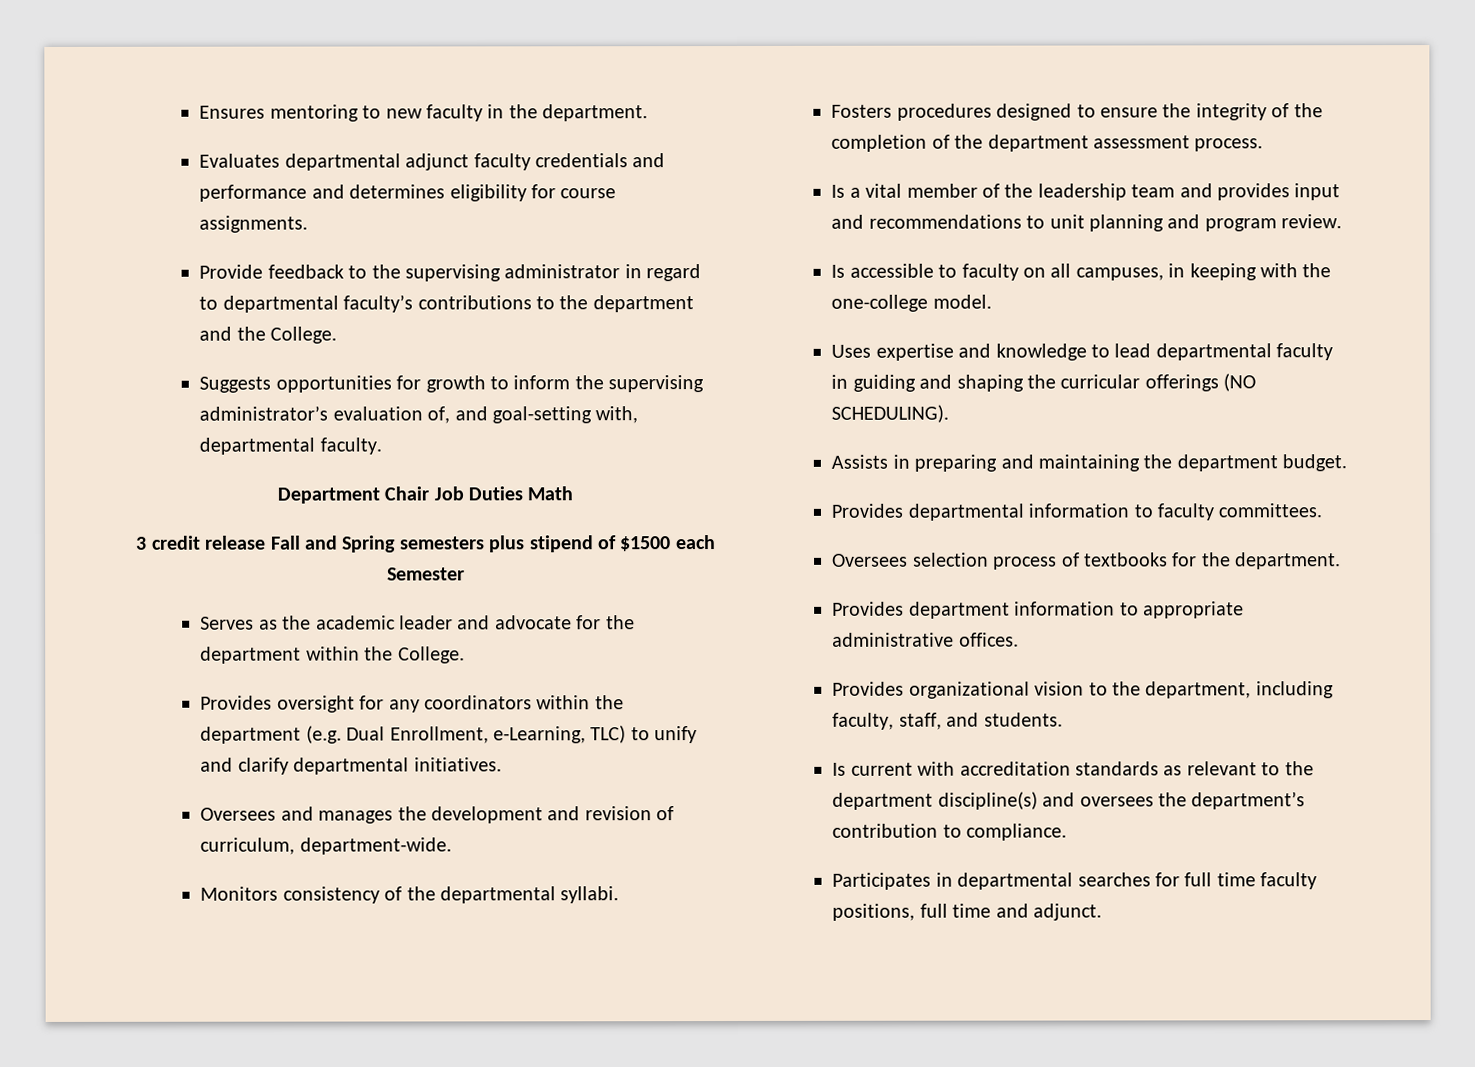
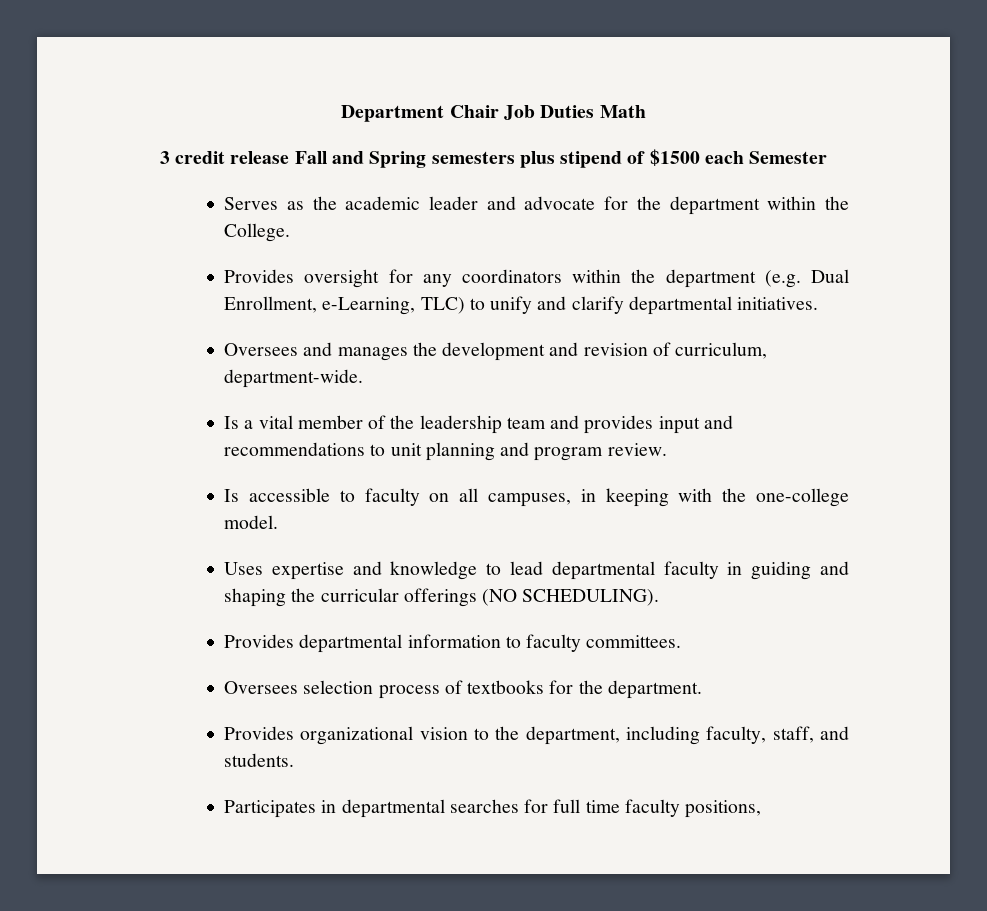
- Ensures mentoring to new faculty in the department.
- Evaluates departmental adjunct faculty credentials and performance and determines eligibility for course assignments.
- Provide feedback to the supervising administrator in regard to departmental faculty’s contributions to the department and the College.
- Suggests opportunities for growth to inform the supervising administrator’s evaluation of, and goal-setting with, departmental faculty.
- Monitors consistency of the departmental syllabi.
- Fosters procedures designed to ensure the integrity of the completion of the department assessment process.
- Assists in preparing and maintaining the department budget.
- Provides department information to appropriate administrative offices.
- Is current with accreditation standards as relevant to the department discipline(s) and oversees the department’s contribution to compliance.
- Participates in departmental searches for full time faculty positions, full time and adjunct.
+ Participates in departmental searches for full time faculty positions,

